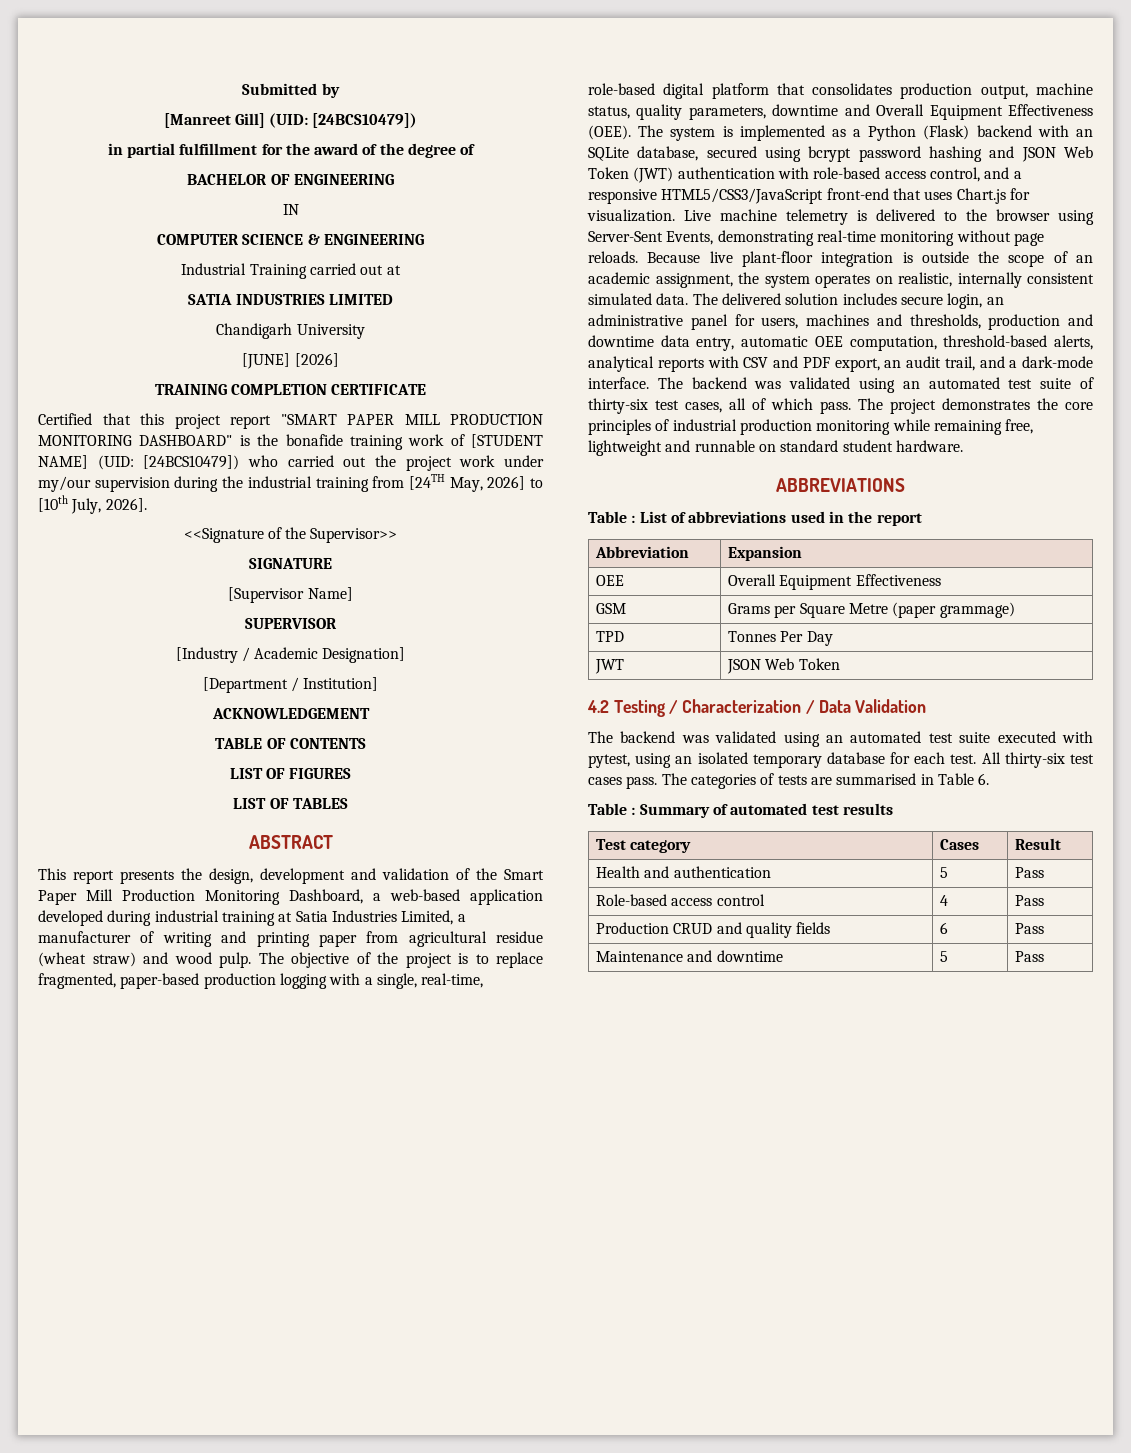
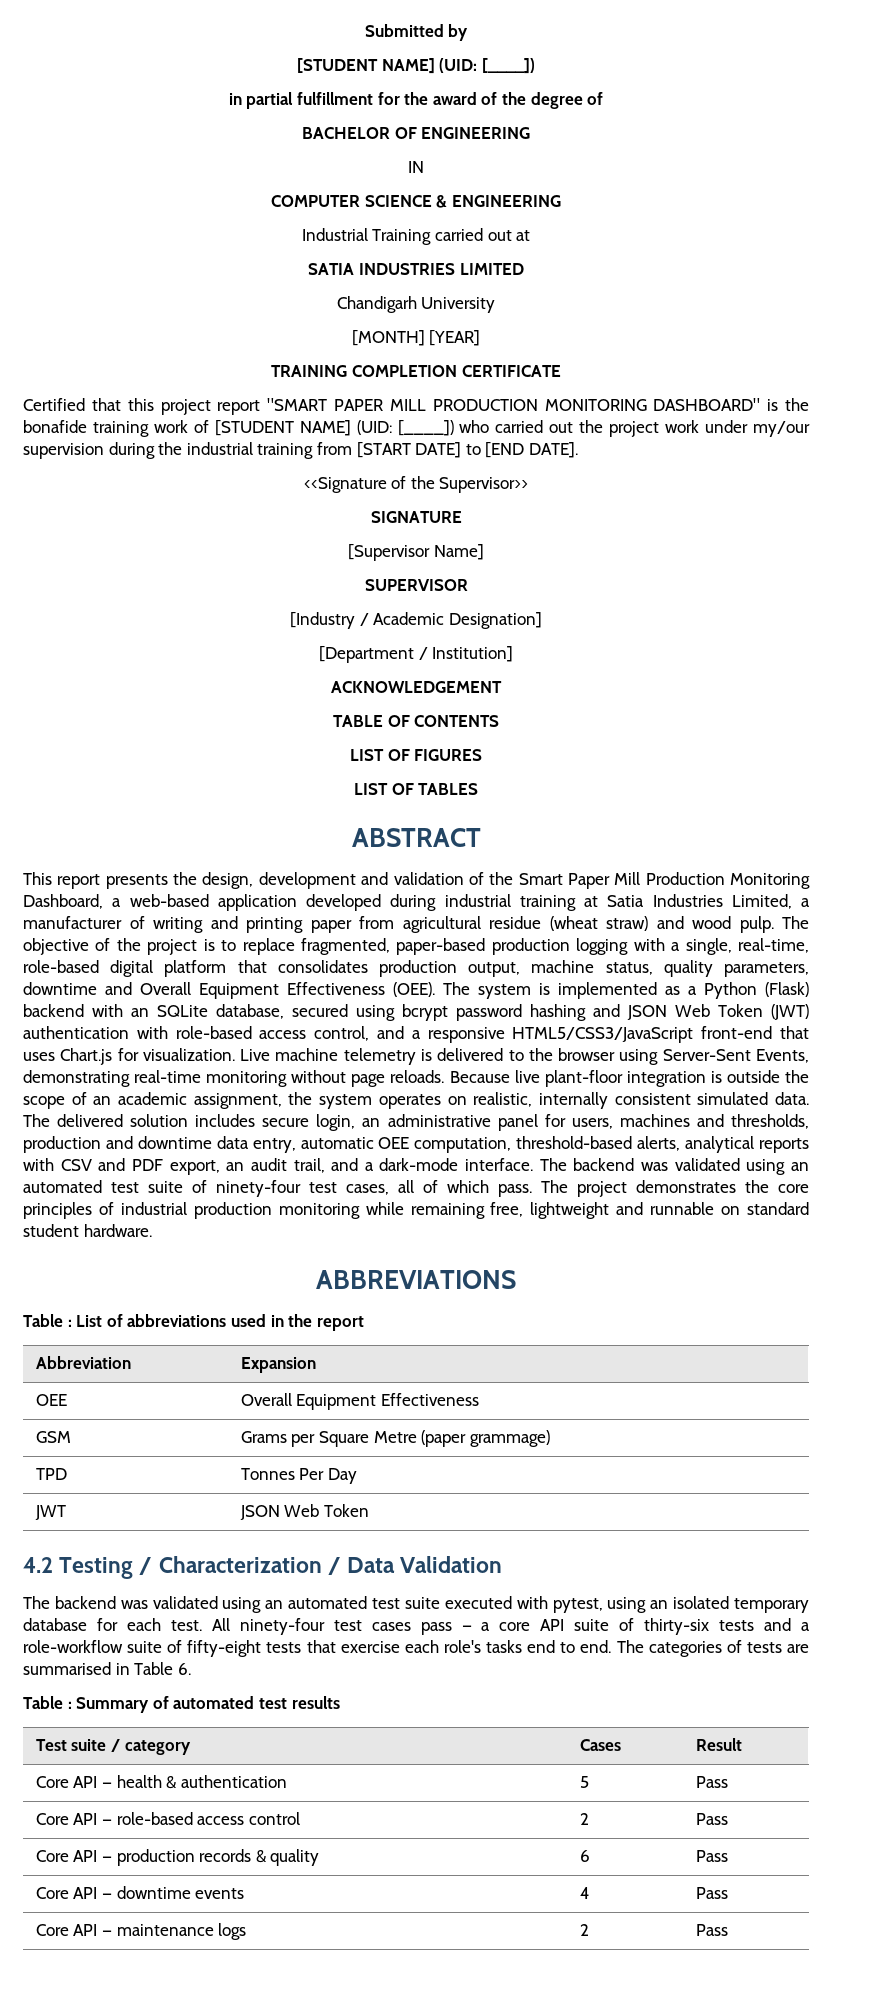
  Submitted by
- [Manreet Gill] (UID: [24BCS10479])
+ [STUDENT NAME] (UID: [____])
- [JUNE] [2026]
+ [MONTH] [YEAR]
- Certified that this project report "SMART PAPER MILL PRODUCTION MONITORING DASHBOARD" is the bonafide training work of [STUDENT NAME] (UID: [24BCS10479]) who carried out the project work under my/our supervision during the industrial training from [24TH May, 2026] to [10th July, 2026].
+ Certified that this project report "SMART PAPER MILL PRODUCTION MONITORING DASHBOARD" is the bonafide training work of [STUDENT NAME] (UID: [____]) who carried out the project work under my/our supervision during the industrial training from [START DATE] to [END DATE].
- The backend was validated using an automated test suite of thirty-six test cases, all of which pass.
+ The backend was validated using an automated test suite of ninety-four test cases, all of which pass.
- All thirty-six test cases pass.
+ All ninety-four test cases pass — a core API suite of thirty-six tests and a role-workflow suite of fifty-eight tests that exercise each role's tasks end to end.
- Test category | Cases | Result
+ Test suite / category | Cases | Result
- Health and authentication | 5 | Pass
- Role-based access control | 4 | Pass
- Production CRUD and quality fields | 6 | Pass
- Maintenance and downtime | 5 | Pass
+ Core API — health & authentication | 5 | Pass
+ Core API — role-based access control | 2 | Pass
+ Core API — production records & quality | 6 | Pass
+ Core API — downtime events | 4 | Pass
+ Core API — maintenance logs | 2 | Pass

